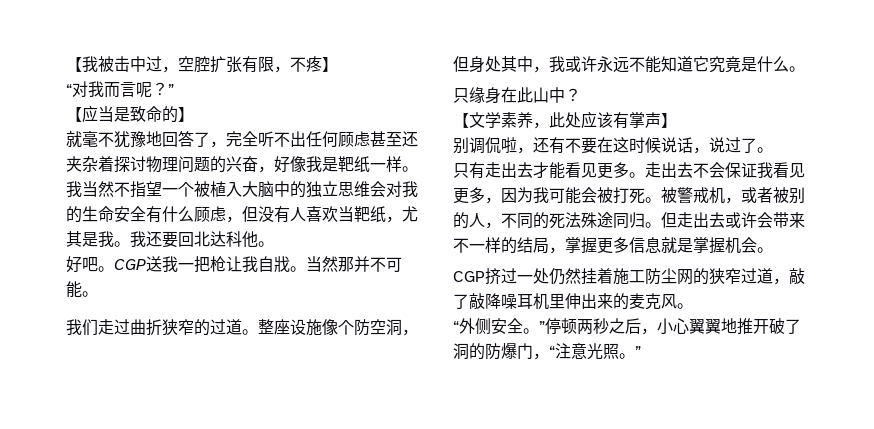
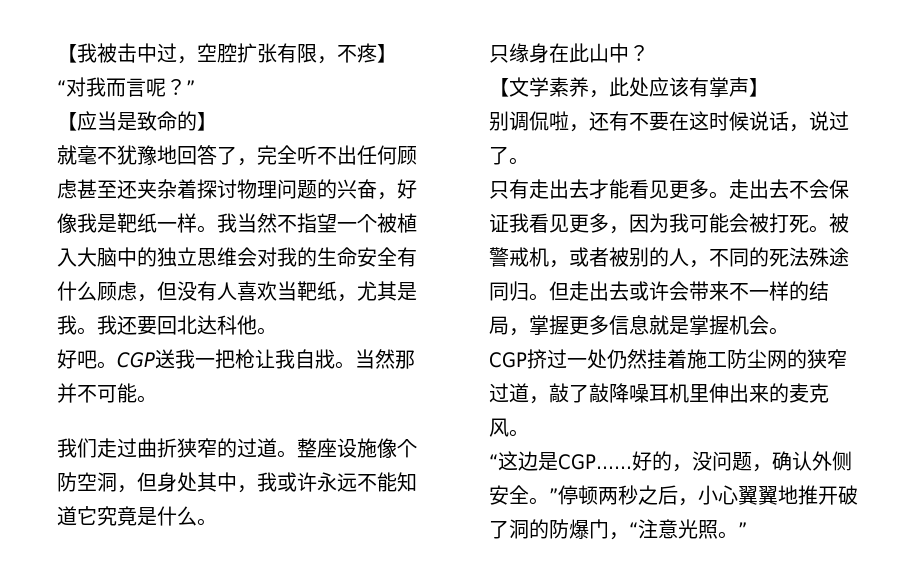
- “外侧安全。”停顿两秒之后，小心翼翼地推开破了洞的防爆门，“注意光照。”
+ “这边是CGP……好的，没问题，确认外侧安全。”停顿两秒之后，小心翼翼地推开破了洞的防爆门，“注意光照。”

